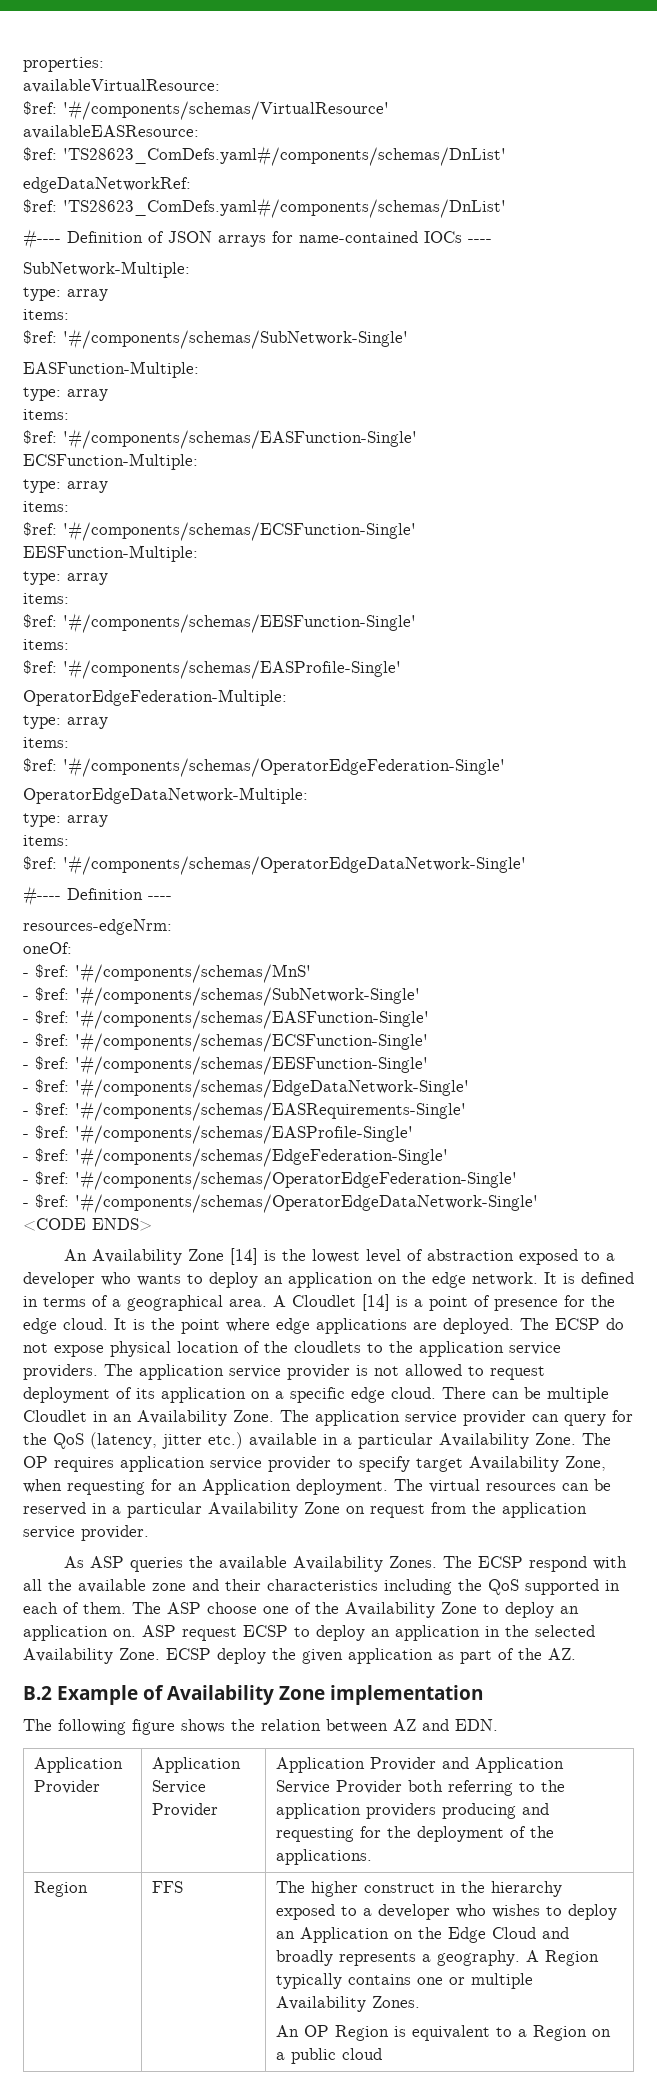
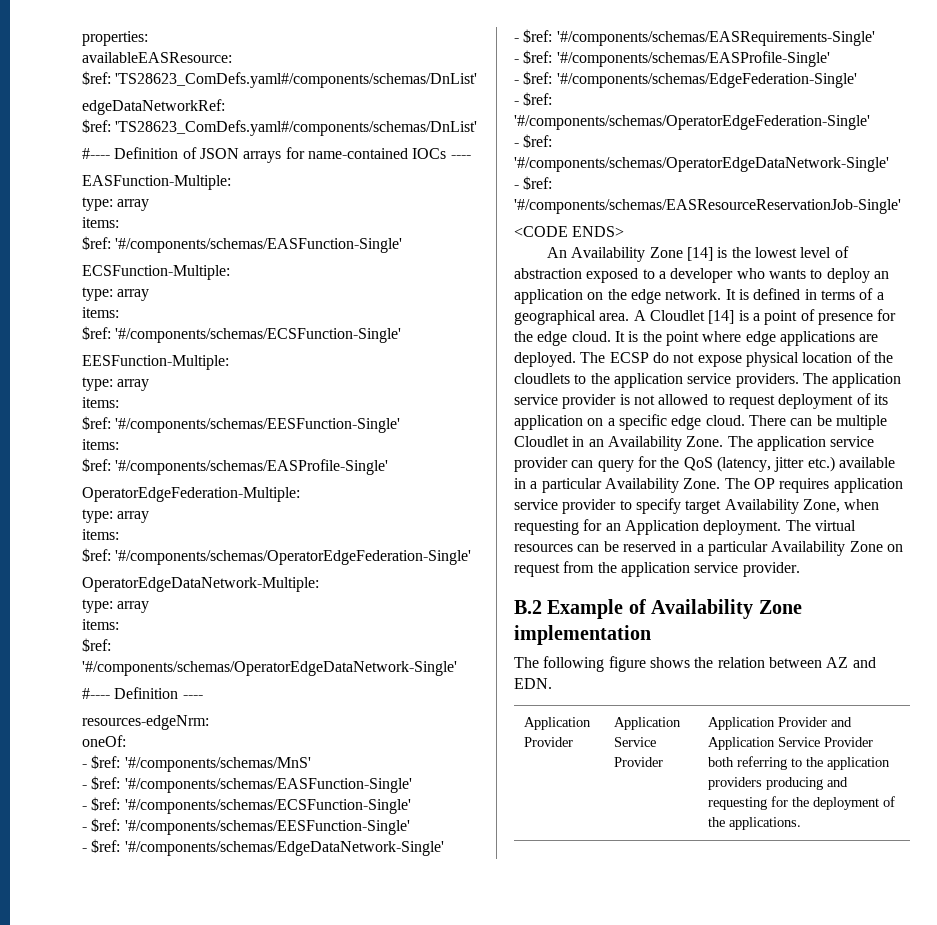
- availableVirtualResource:
- $ref: '#/components/schemas/VirtualResource'
- SubNetwork-Multiple:
- type: array
- items:
- $ref: '#/components/schemas/SubNetwork-Single'
- - $ref: '#/components/schemas/SubNetwork-Single'
+ - $ref: '#/components/schemas/EASResourceReservationJob-Single'
- As ASP queries the available Availability Zones. The ECSP respond with all the available zone and their characteristics including the QoS supported in each of them. The ASP choose one of the Availability Zone to deploy an application on. ASP request ECSP to deploy an application in the selected Availability Zone. ECSP deploy the given application as part of the AZ.
- Region | FFS | The higher construct in the hierarchy exposed to a developer who wishes to deploy an Application on the Edge Cloud and broadly represents a geography. A Region typically contains one or multiple Availability Zones.
- An OP Region is equivalent to a Region on a public cloud

